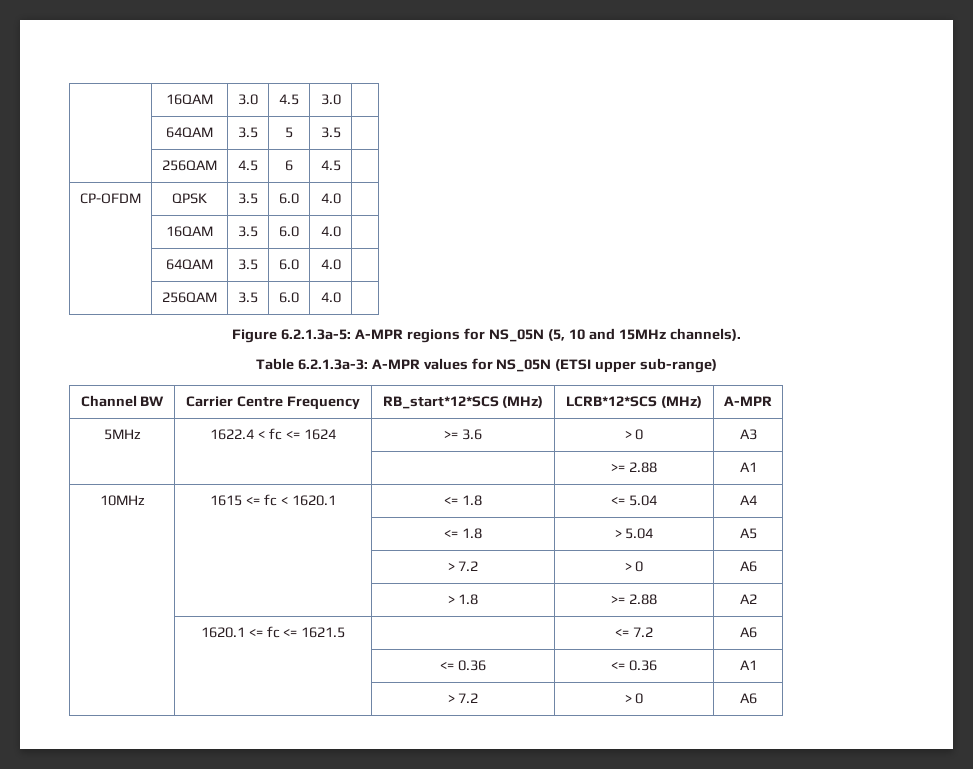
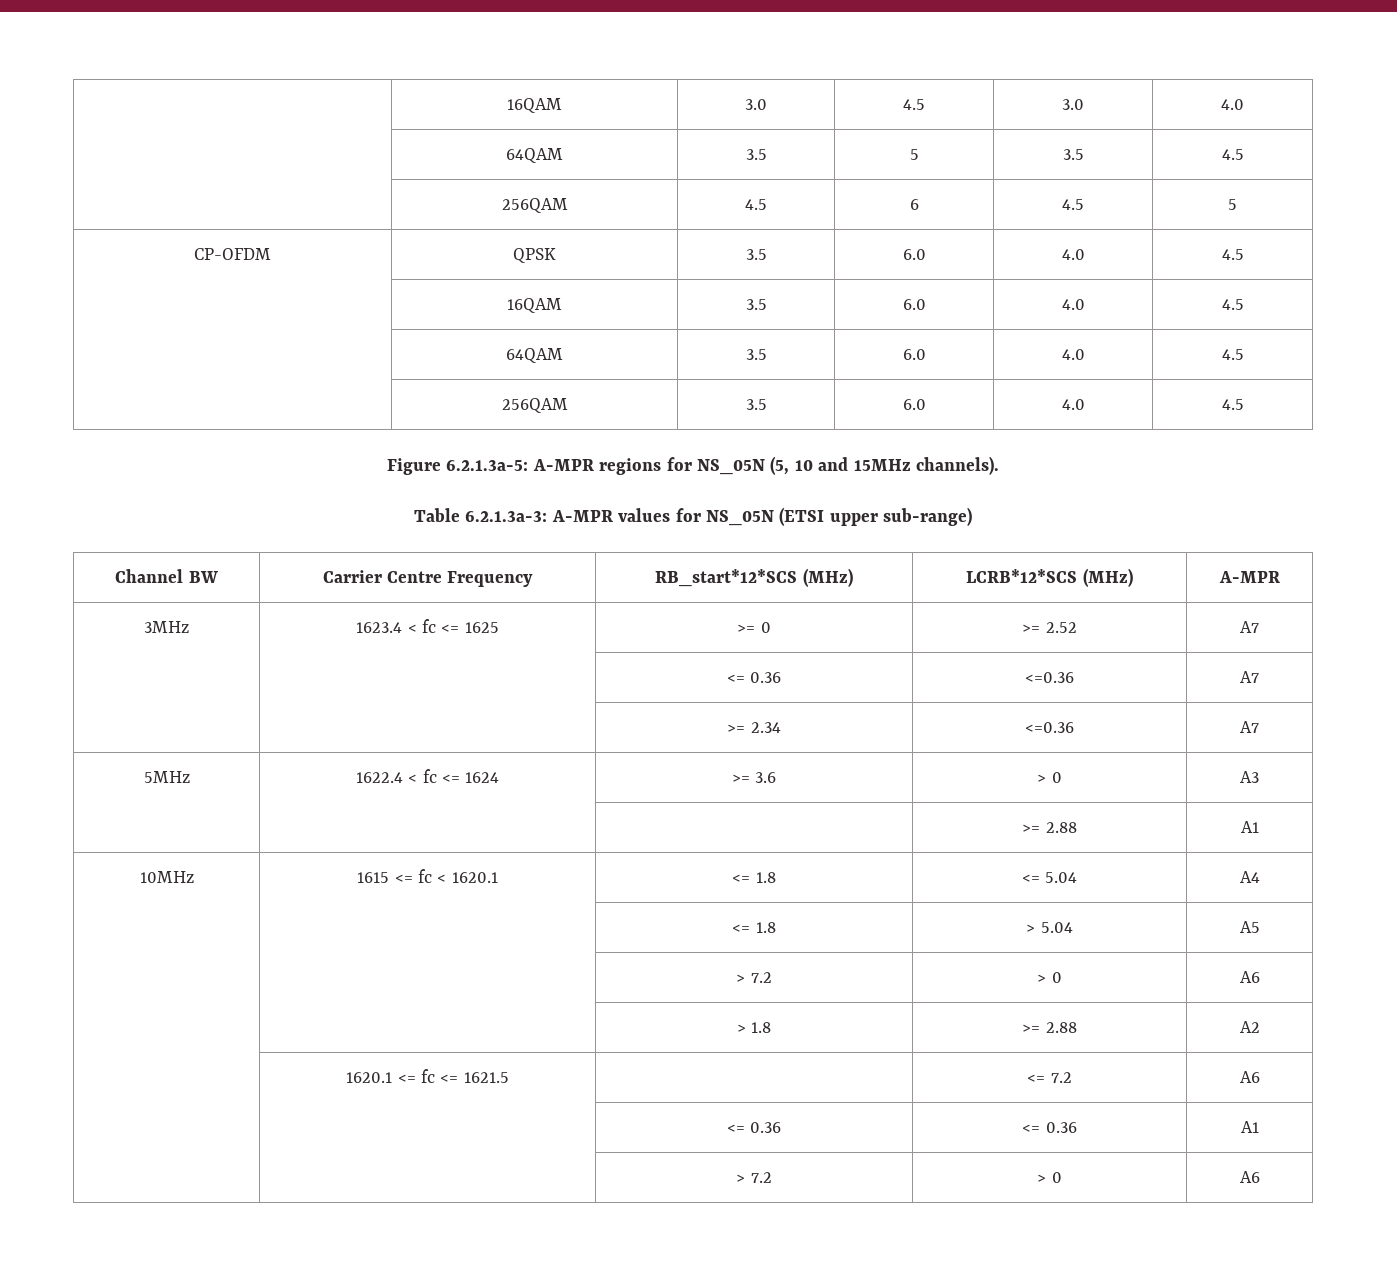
- | 16QAM | 3.0 | 4.5 | 3.0 |
+ | 16QAM | 3.0 | 4.5 | 3.0 | 4.0
- | 64QAM | 3.5 | 5 | 3.5 |
+ | 64QAM | 3.5 | 5 | 3.5 | 4.5
- | 256QAM | 4.5 | 6 | 4.5 |
+ | 256QAM | 4.5 | 6 | 4.5 | 5
- CP-OFDM | QPSK | 3.5 | 6.0 | 4.0 |
+ CP-OFDM | QPSK | 3.5 | 6.0 | 4.0 | 4.5
- | 16QAM | 3.5 | 6.0 | 4.0 |
+ | 16QAM | 3.5 | 6.0 | 4.0 | 4.5
- | 64QAM | 3.5 | 6.0 | 4.0 |
+ | 64QAM | 3.5 | 6.0 | 4.0 | 4.5
- | 256QAM | 3.5 | 6.0 | 4.0 |
+ | 256QAM | 3.5 | 6.0 | 4.0 | 4.5
+ 3MHz | 1623.4 < fc <= 1625 | >= 0 | >= 2.52 | A7
+ | | <= 0.36 | <=0.36 | A7
+ | | >= 2.34 | <=0.36 | A7

